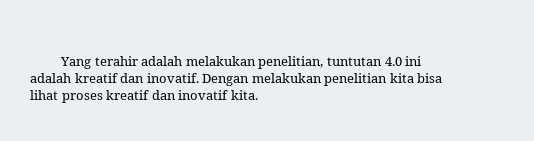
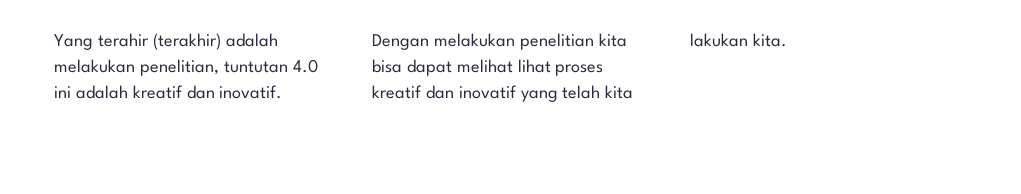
- Yang terahir adalah melakukan penelitian, tuntutan 4.0 ini adalah kreatif dan inovatif.
+ Yang terahir (terakhir) adalah melakukan penelitian, tuntutan 4.0 ini adalah kreatif dan inovatif.
- Dengan melakukan penelitian kita bisa lihat proses kreatif dan inovatif kita.
+ Dengan melakukan penelitian kita bisa dapat melihat lihat proses kreatif dan inovatif yang telah kita lakukan kita.

